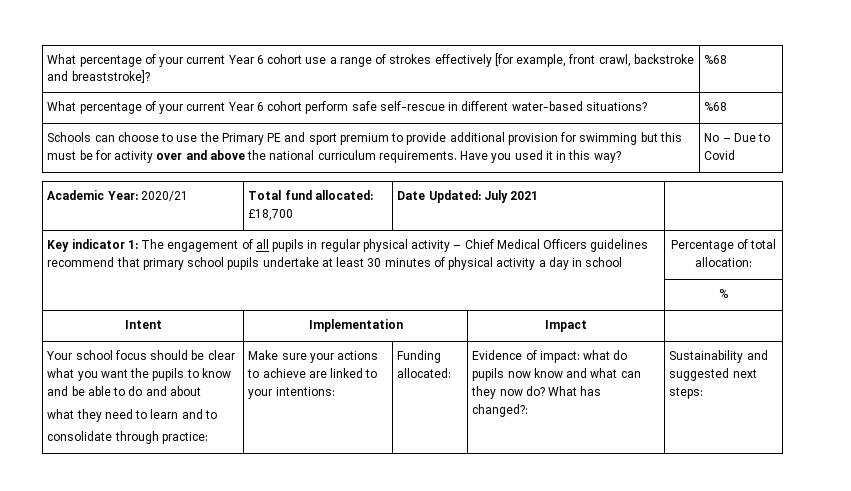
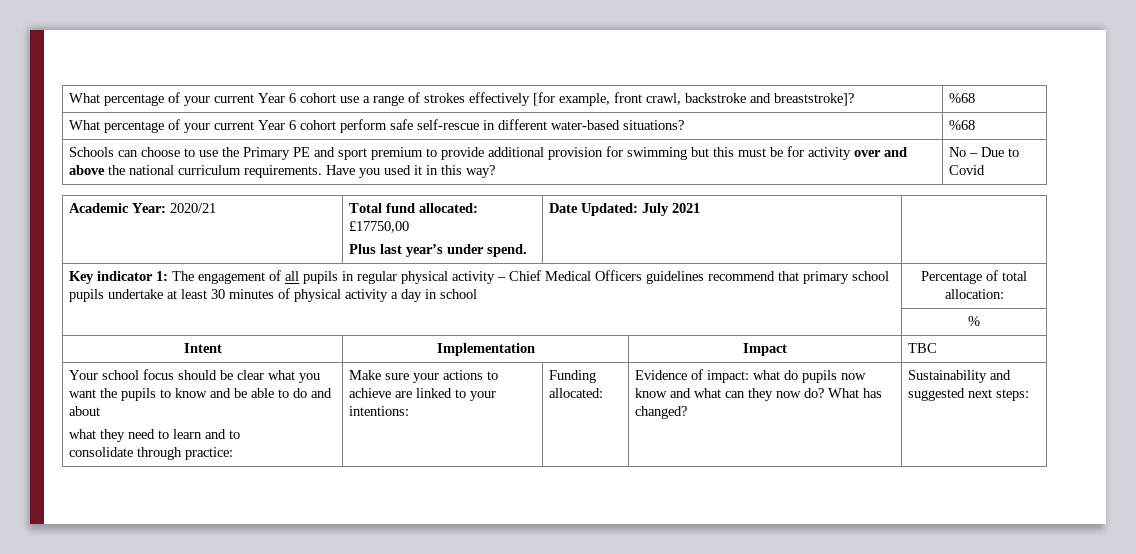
- Academic Year: 2020/21 | Total fund allocated: £18,700 | Date Updated: July 2021 |
+ Academic Year: 2020/21 | Total fund allocated: £17750,00
+ Plus last year’s under spend. | Date Updated: July 2021 |
- Intent | Implementation | Impact |
+ Intent | Implementation | Impact | TBC
- What has changed?:
+ What has changed?

